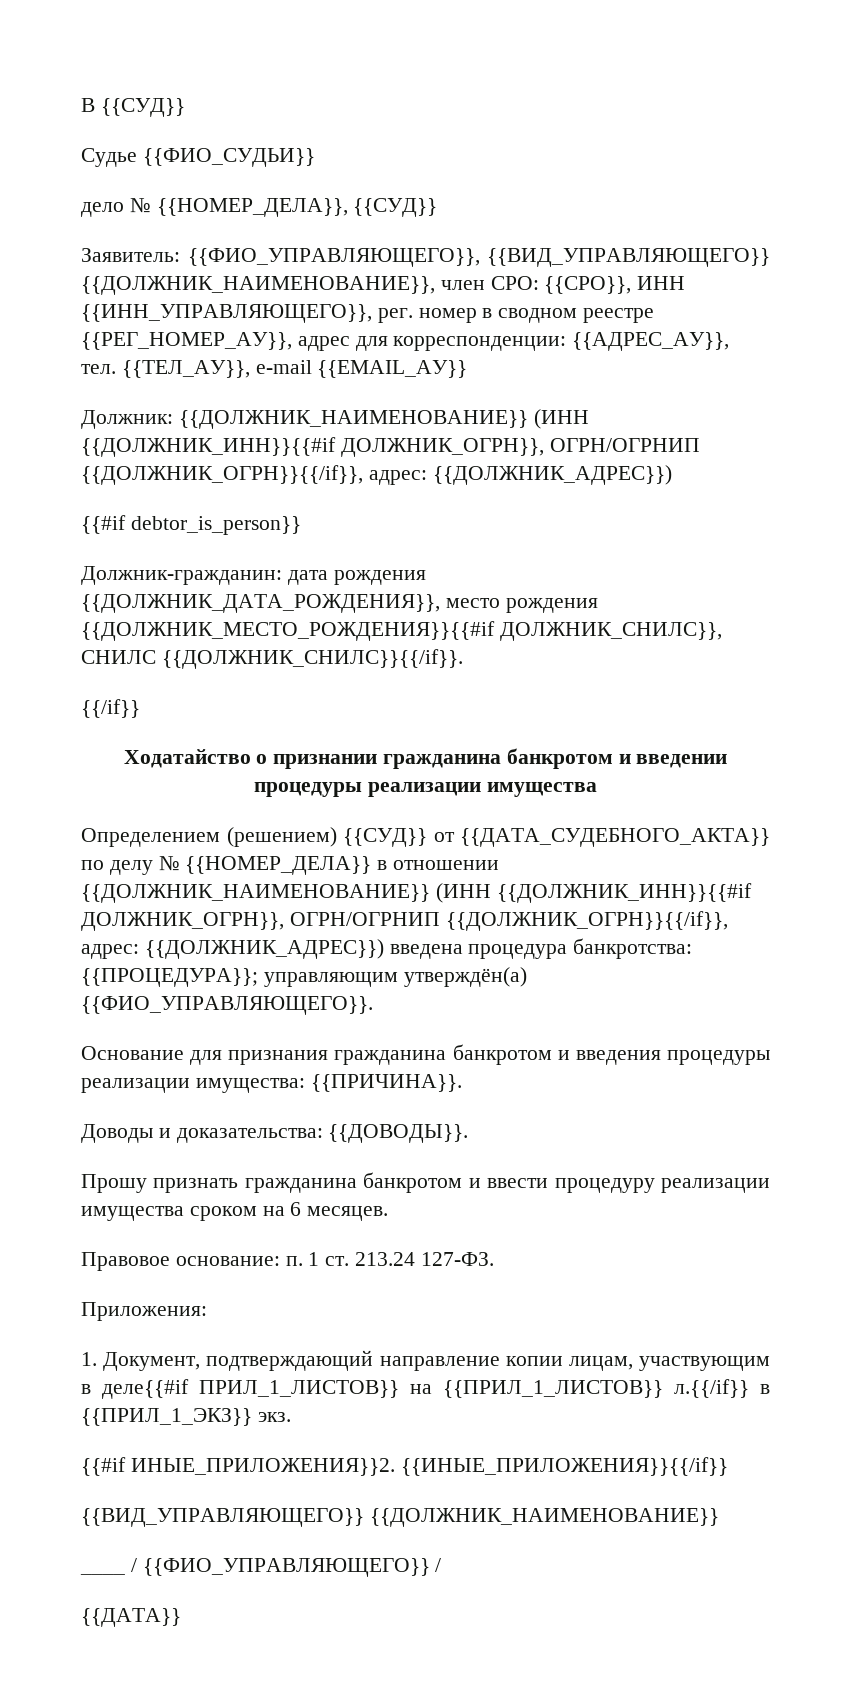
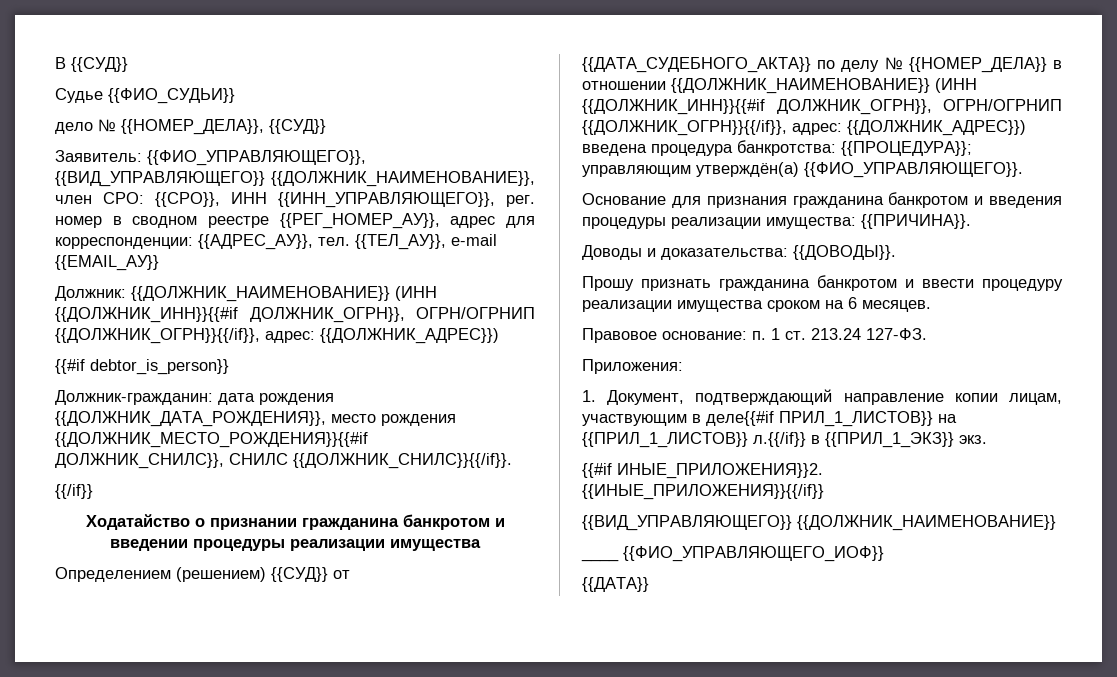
- ____ / {{ФИО_УПРАВЛЯЮЩЕГО}} /
+ ____ {{ФИО_УПРАВЛЯЮЩЕГО_ИОФ}}

